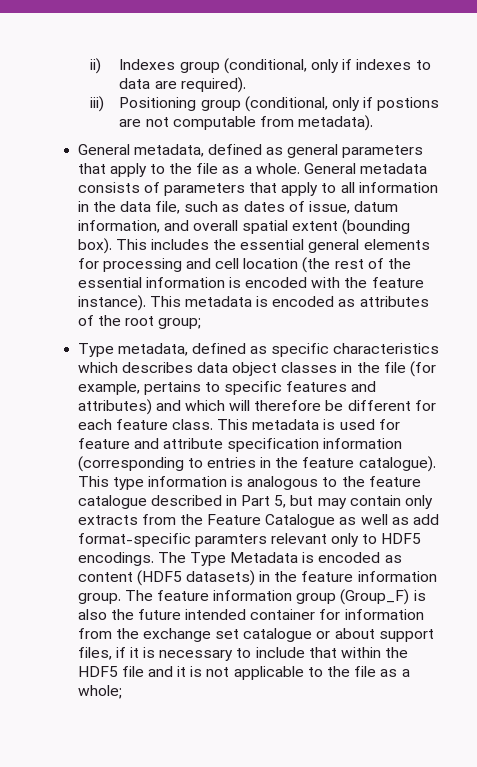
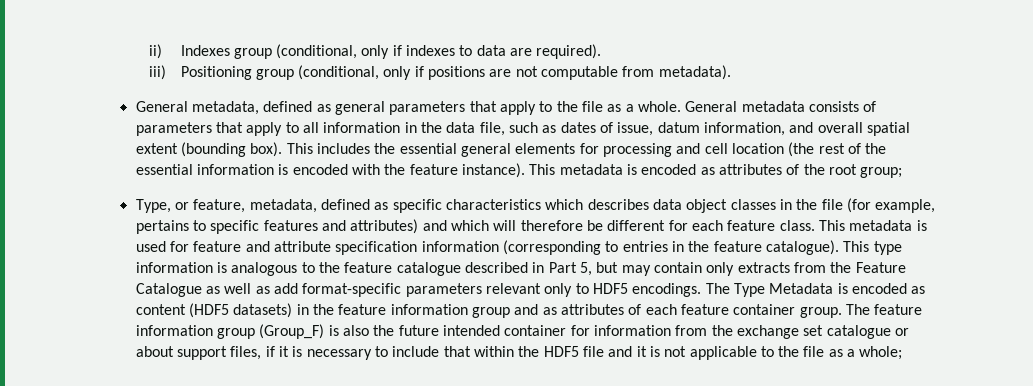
- iii) Positioning group (conditional, only if postions are not computable from metadata).
+ iii) Positioning group (conditional, only if positions are not computable from metadata).
- Type metadata, defined as specific characteristics which describes data object classes in the file (for example, pertains to specific features and attributes) and which will therefore be different for each feature class.
+ Type, or feature, metadata, defined as specific characteristics which describes data object classes in the file (for example, pertains to specific features and attributes) and which will therefore be different for each feature class.
- This type information is analogous to the feature catalogue described in Part 5, but may contain only extracts from the Feature Catalogue as well as add format-specific paramters relevant only to HDF5 encodings.
+ This type information is analogous to the feature catalogue described in Part 5, but may contain only extracts from the Feature Catalogue as well as add format-specific parameters relevant only to HDF5 encodings.
- The Type Metadata is encoded as content (HDF5 datasets) in the feature information group.
+ The Type Metadata is encoded as content (HDF5 datasets) in the feature information group and as attributes of each feature container group.

